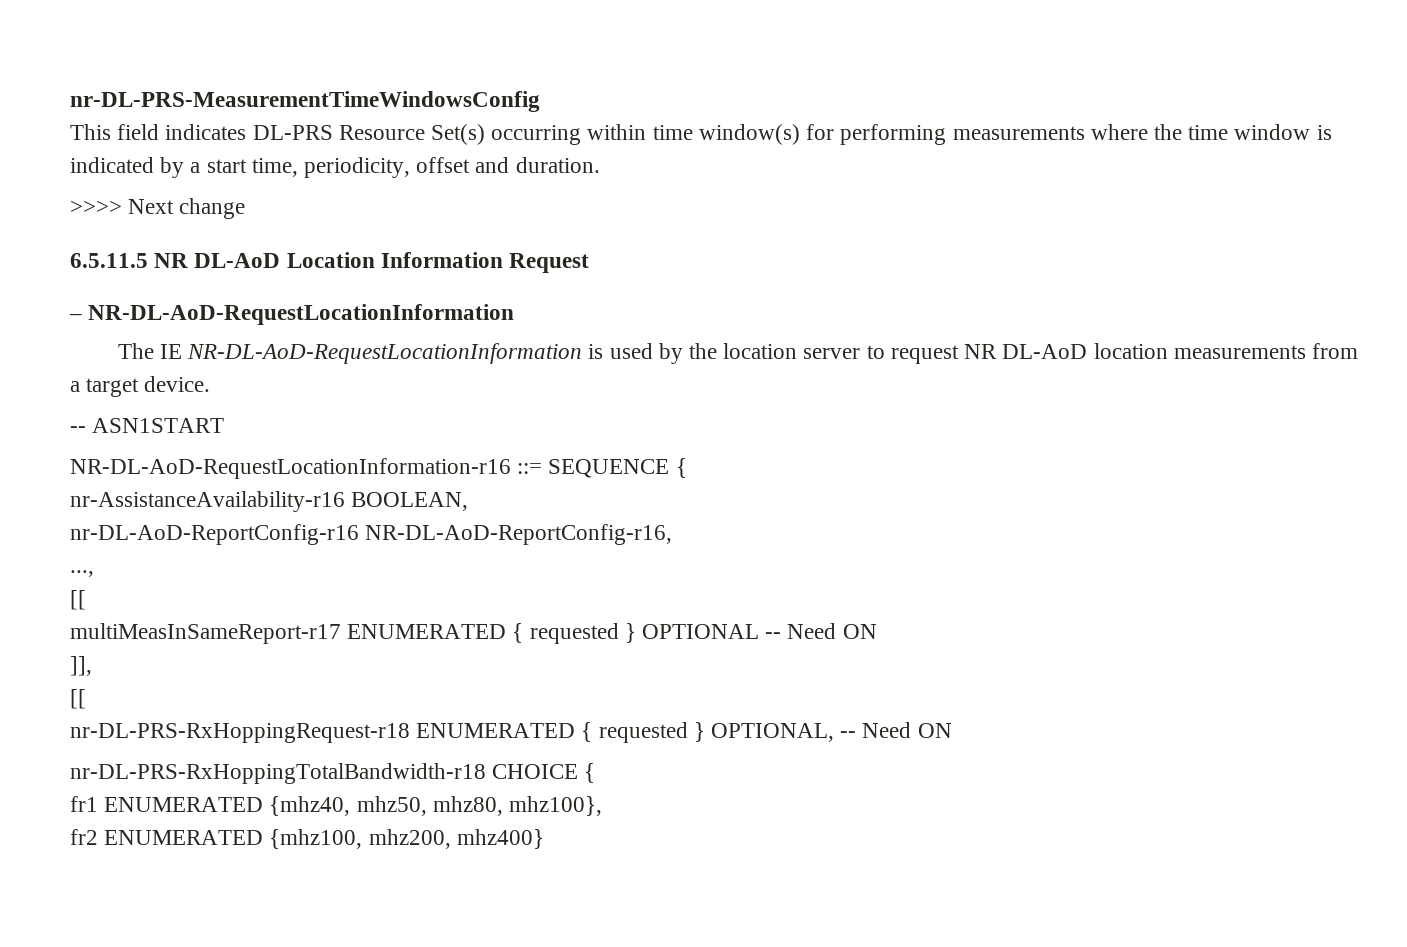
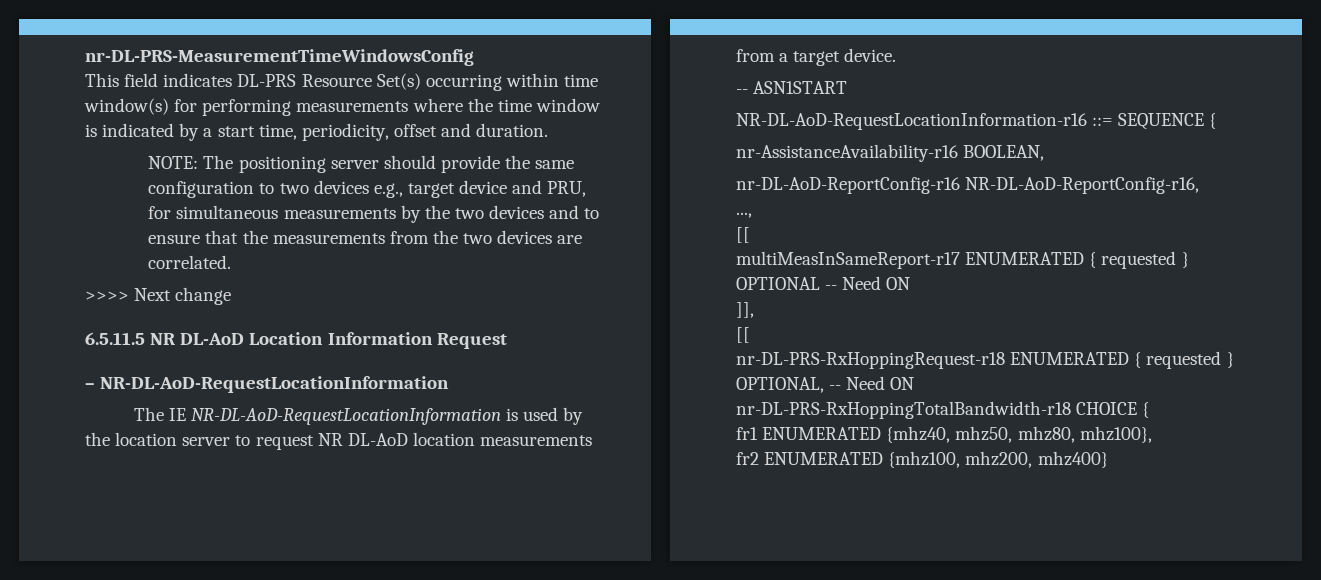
+ NOTE: The positioning server should provide the same configuration to two devices e.g., target device and PRU, for simultaneous measurements by the two devices and to ensure that the measurements from the two devices are correlated.

